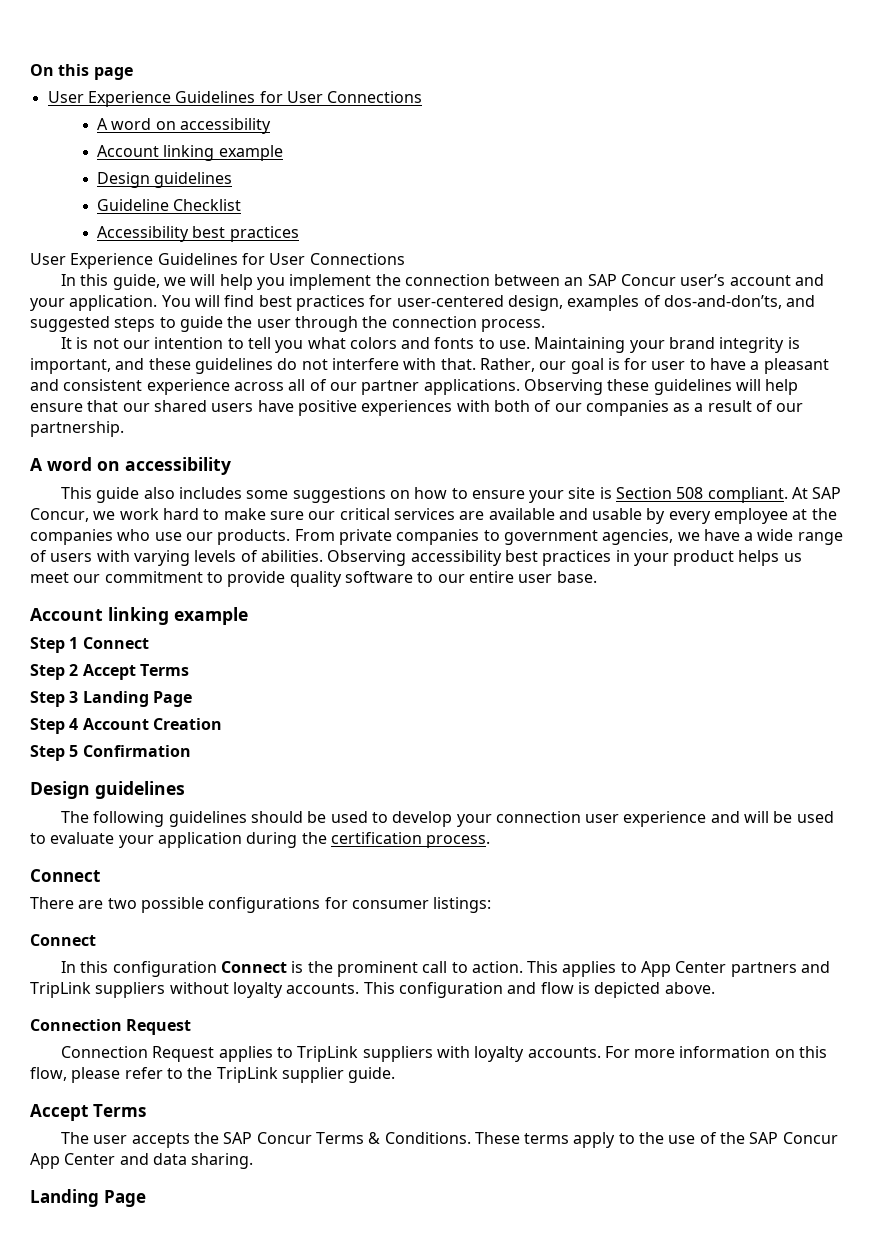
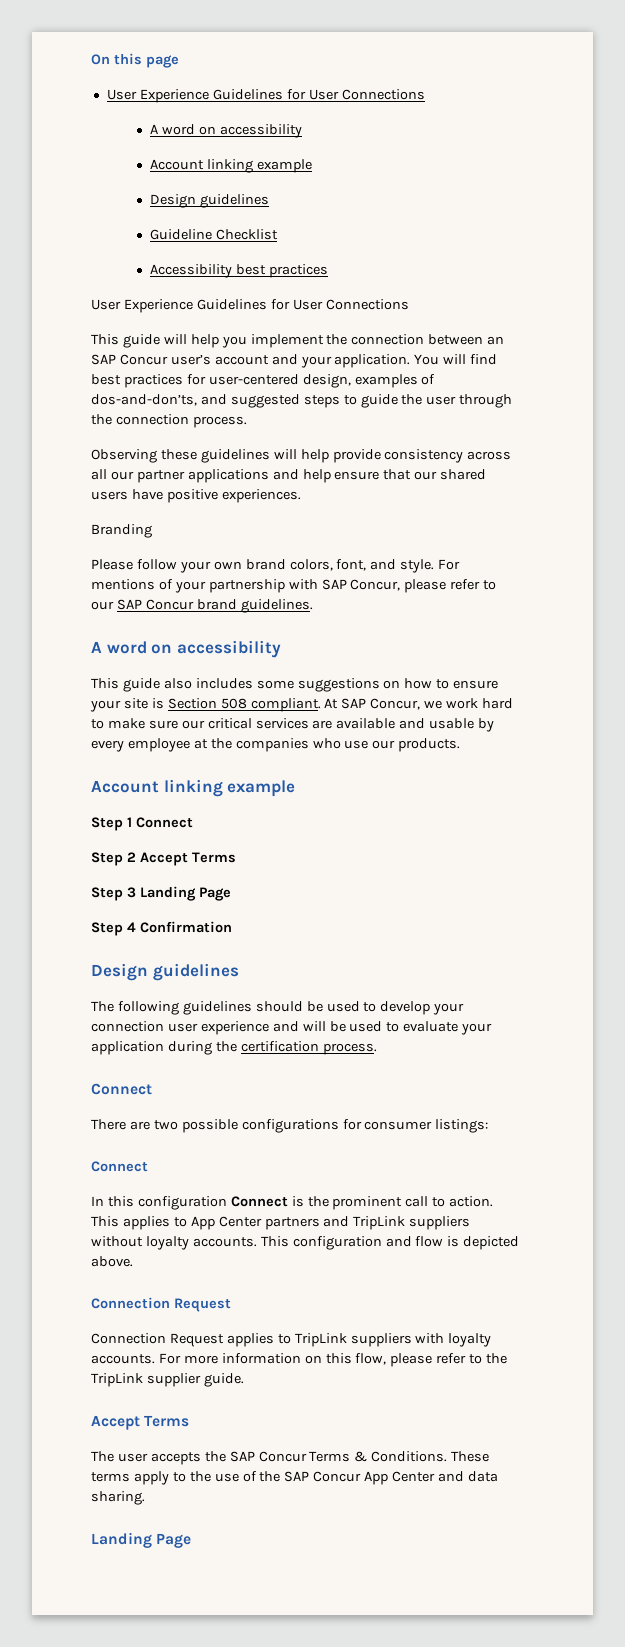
- In this guide, we will help you implement the connection between an SAP Concur user’s account and your application.
+ This guide will help you implement the connection between an SAP Concur user’s account and your application.
- It is not our intention to tell you what colors and fonts to use. Maintaining your brand integrity is important, and these guidelines do not interfere with that. Rather, our goal is for user to have a pleasant and consistent experience across all of our partner applications. Observing these guidelines will help ensure that our shared users have positive experiences with both of our companies as a result of our partnership.
+ Observing these guidelines will help provide consistency across all our partner applications and help ensure that our shared users have positive experiences.
+ Branding
+ Please follow your own brand colors, font, and style. For mentions of your partnership with SAP Concur, please refer to our SAP Concur brand guidelines.
- From private companies to government agencies, we have a wide range of users with varying levels of abilities. Observing accessibility best practices in your product helps us meet our commitment to provide quality software to our entire user base.
- Step 4 Account Creation
- Step 5 Confirmation
+ Step 4 Confirmation

